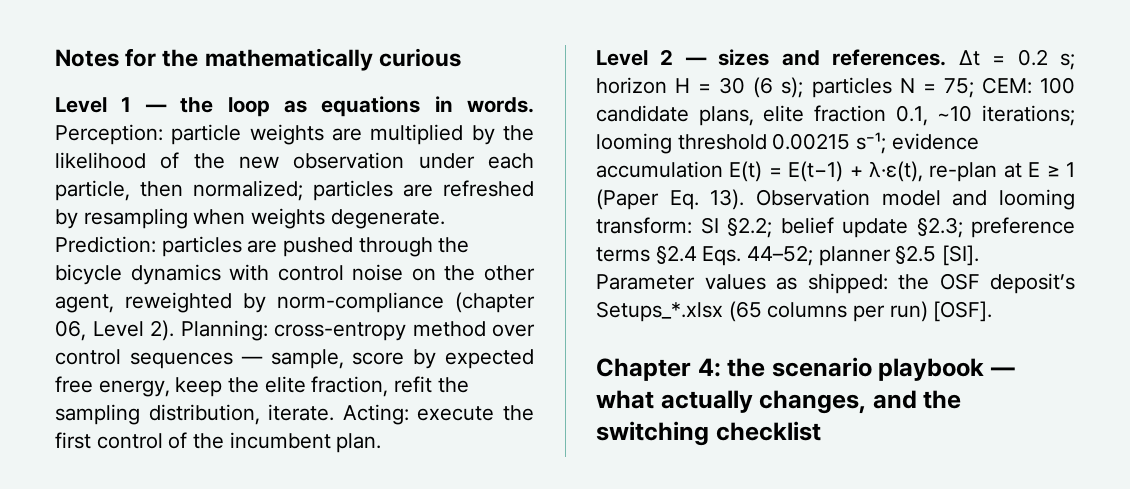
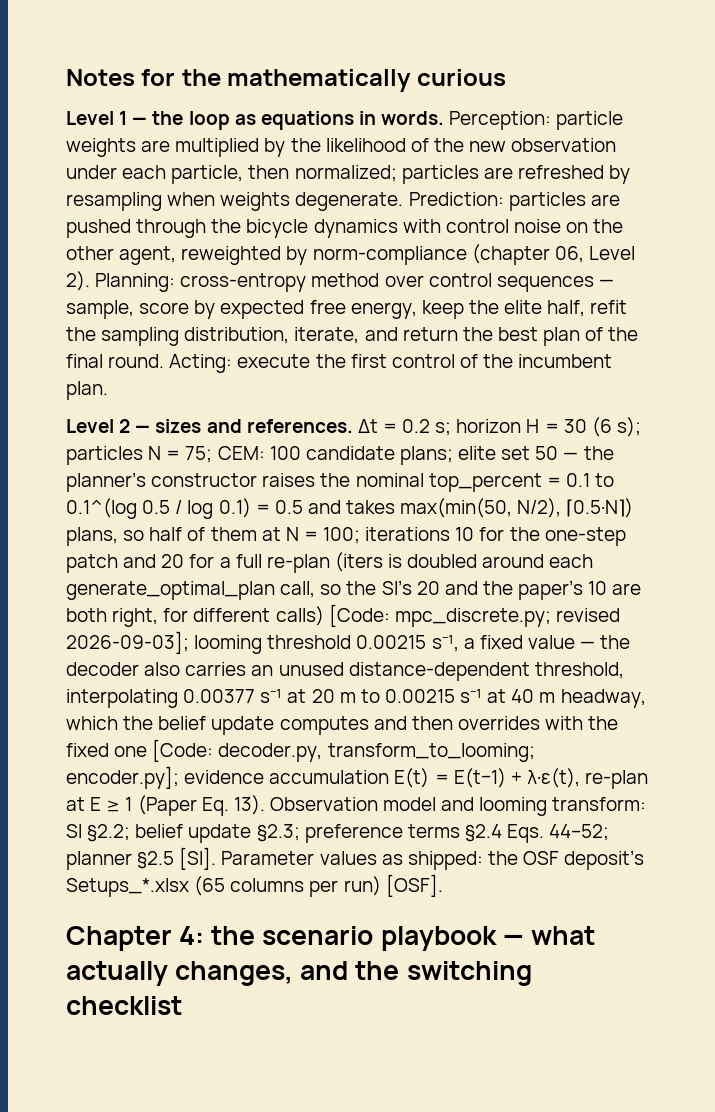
- Planning: cross-entropy method over control sequences — sample, score by expected free energy, keep the elite fraction, refit the sampling distribution, iterate.
+ Planning: cross-entropy method over control sequences — sample, score by expected free energy, keep the elite half, refit the sampling distribution, iterate, and return the best plan of the final round.
- Δt = 0.2 s; horizon H = 30 (6 s); particles N = 75; CEM: 100 candidate plans, elite fraction 0.1, ~10 iterations; looming threshold 0.00215 s⁻¹; evidence accumulation E(t) = E(t−1) + λ·ε(t), re-plan at E ≥ 1 (Paper Eq. 13).
+ Δt = 0.2 s; horizon H = 30 (6 s); particles N = 75; CEM: 100 candidate plans; elite set 50 — the planner’s constructor raises the nominal top_percent = 0.1 to 0.1^(log 0.5 / log 0.1) = 0.5 and takes max(min(50, N/2), ⌈0.5·N⌉) plans, so half of them at N = 100; iterations 10 for the one-step patch and 20 for a full re-plan (iters is doubled around each generate_optimal_plan call, so the SI’s 20 and the paper’s 10 are both right, for different calls) [Code: mpc_discrete.py; revised 2026-09-03]; looming threshold 0.00215 s⁻¹, a fixed value — the decoder also carries an unused distance-dependent threshold, interpolating 0.00377 s⁻¹ at 20 m to 0.00215 s⁻¹ at 40 m headway, which the belief update computes and then overrides with the fixed one [Code: decoder.py, transform_to_looming; encoder.py]; evidence accumulation E(t) = E(t−1) + λ·ε(t), re-plan at E ≥ 1 (Paper Eq. 13).

